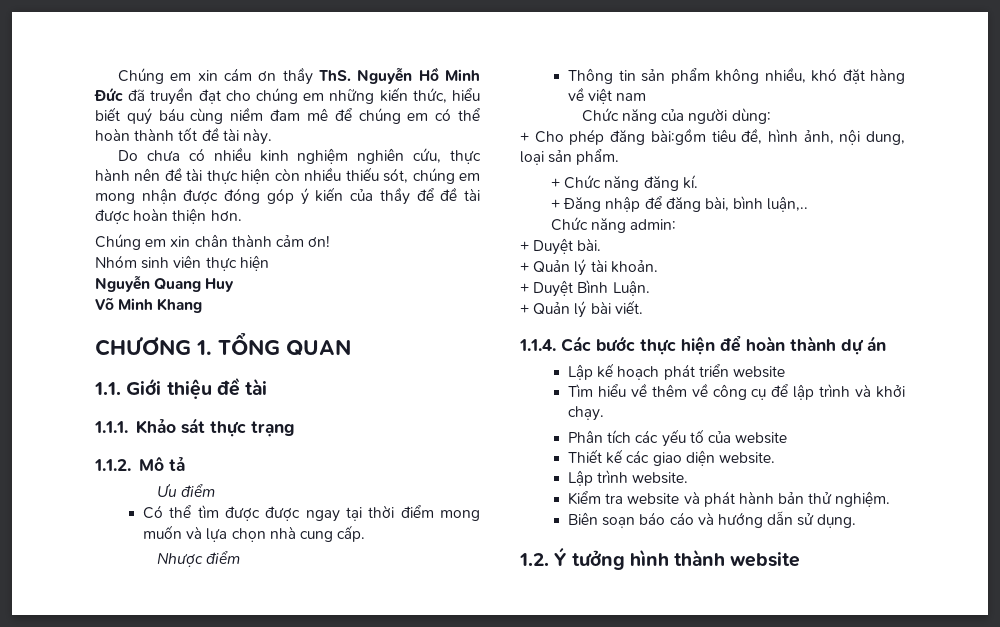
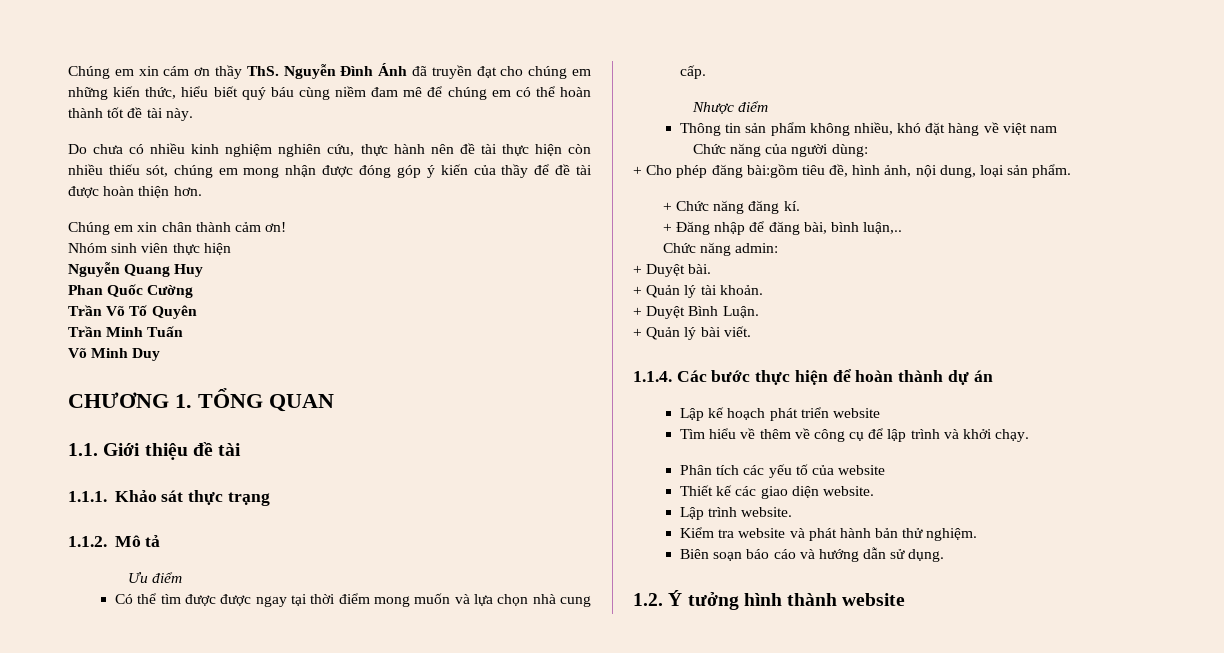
- Chúng em xin cám ơn thầy ThS. Nguyễn Hồ Minh Đức đã truyền đạt cho chúng em những kiến thức, hiểu biết quý báu cùng niềm đam mê để chúng em có thể hoàn thành tốt đề tài này.
+ Chúng em xin cám ơn thầy ThS. Nguyễn Đình Ánh đã truyền đạt cho chúng em những kiến thức, hiểu biết quý báu cùng niềm đam mê để chúng em có thể hoàn thành tốt đề tài này.
+ Phan Quốc Cường
+ Trần Võ Tố Quyên
+ Trần Minh Tuấn
- Võ Minh Khang
+ Võ Minh Duy

